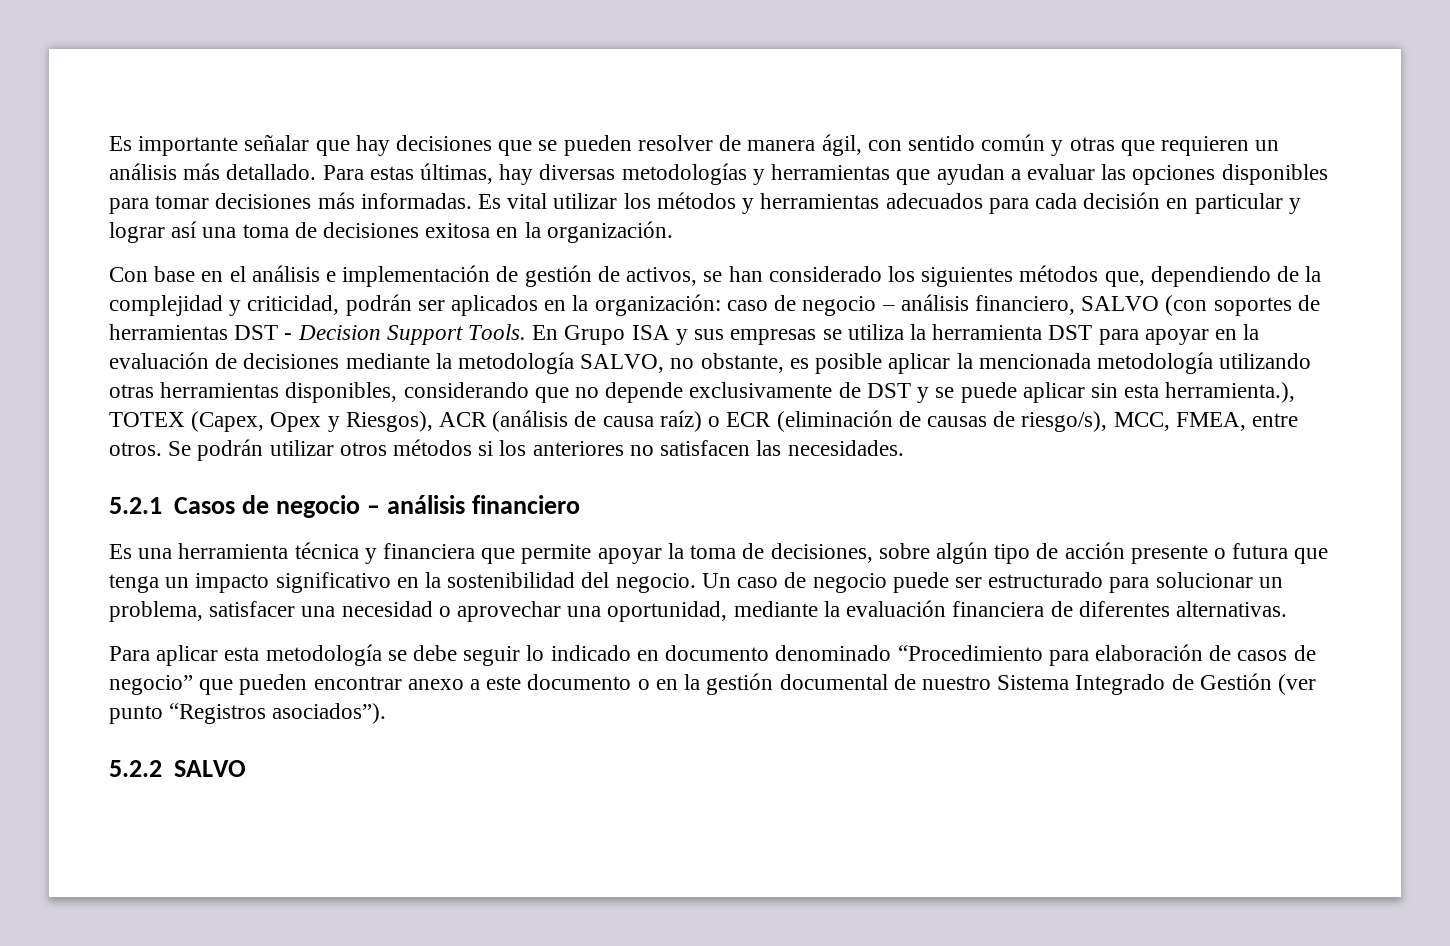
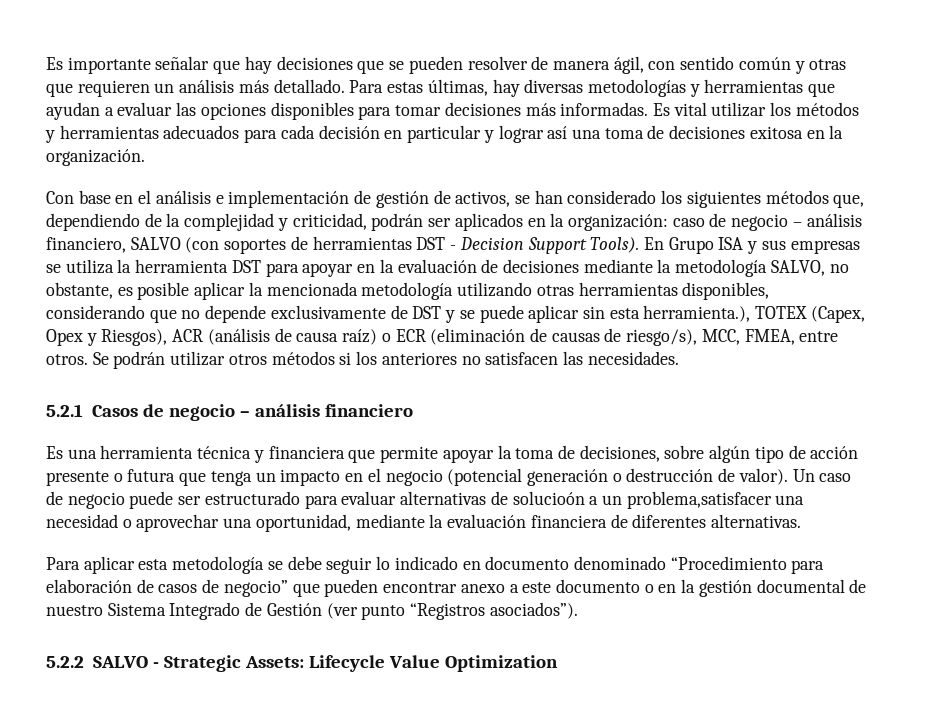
- Con base en el análisis e implementación de gestión de activos, se han considerado los siguientes métodos que, dependiendo de la complejidad y criticidad, podrán ser aplicados en la organización: caso de negocio – análisis financiero, SALVO (con soportes de herramientas DST - Decision Support Tools.
+ Con base en el análisis e implementación de gestión de activos, se han considerado los siguientes métodos que, dependiendo de la complejidad y criticidad, podrán ser aplicados en la organización: caso de negocio – análisis financiero, SALVO (con soportes de herramientas DST - Decision Support Tools).
- Es una herramienta técnica y financiera que permite apoyar la toma de decisiones, sobre algún tipo de acción presente o futura que tenga un impacto significativo en la sostenibilidad del negocio.
+ Es una herramienta técnica y financiera que permite apoyar la toma de decisiones, sobre algún tipo de acción presente o futura que tenga un impacto en el negocio (potencial generación o destrucción de valor).
- Un caso de negocio puede ser estructurado para solucionar un problema, satisfacer una necesidad o aprovechar una oportunidad, mediante la evaluación financiera de diferentes alternativas.
+ Un caso de negocio puede ser estructurado para evaluar alternativas de solucioón a un problema,satisfacer una necesidad o aprovechar una oportunidad, mediante la evaluación financiera de diferentes alternativas.
- 5.2.2 SALVO
+ 5.2.2 SALVO - Strategic Assets: Lifecycle Value Optimization

